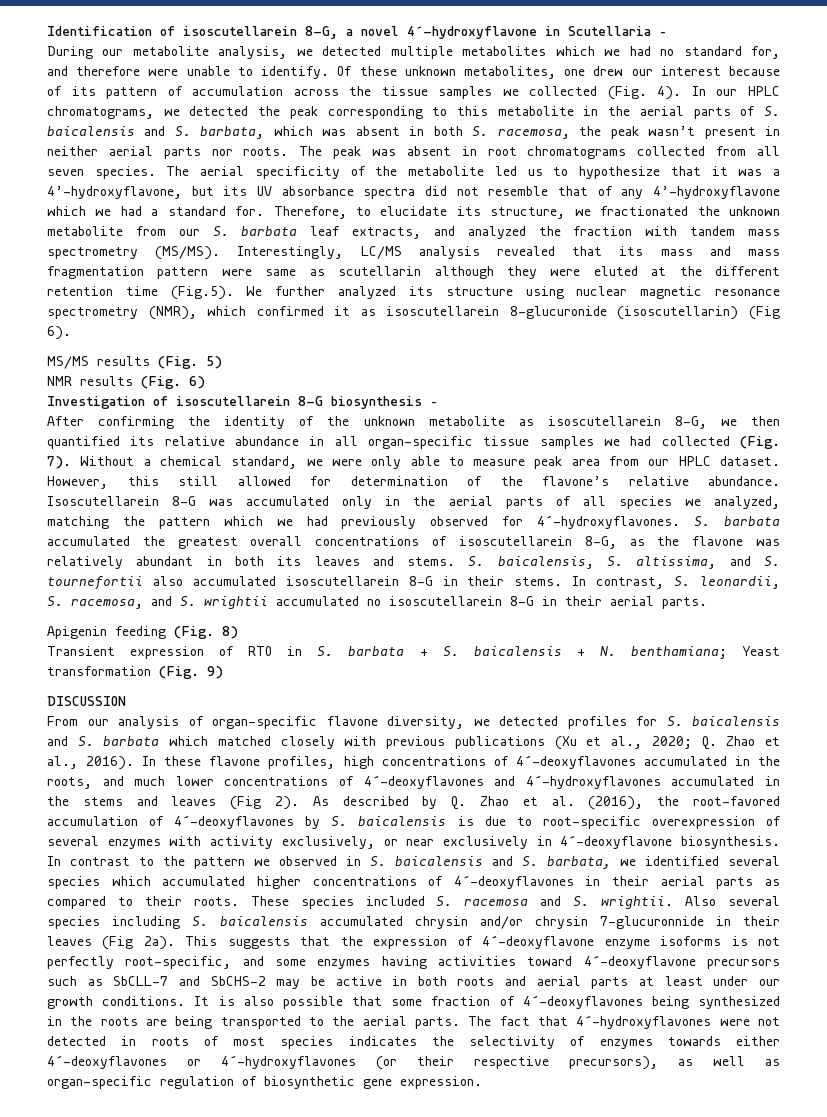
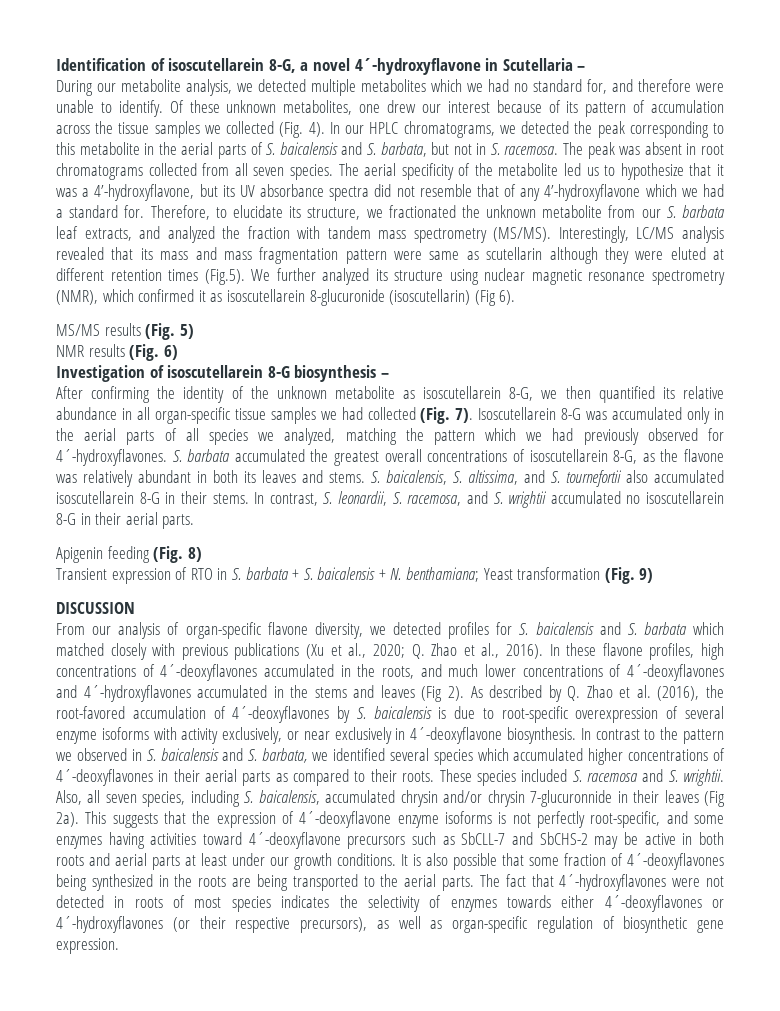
- In our HPLC chromatograms, we detected the peak corresponding to this metabolite in the aerial parts of S. baicalensis and S. barbata, which was absent in both S. racemosa, the peak wasn’t present in neither aerial parts nor roots.
+ In our HPLC chromatograms, we detected the peak corresponding to this metabolite in the aerial parts of S. baicalensis and S. barbata, but not in S. racemosa.
- Interestingly, LC/MS analysis revealed that its mass and mass fragmentation pattern were same as scutellarin although they were eluted at the different retention time (Fig.5). We further analyzed its structure using nuclear magnetic resonance spectrometry (NMR), which confirmed it as isoscutellarein 8-glucuronide (isoscutellarin) (Fig 6).
+ Interestingly, LC/MS analysis revealed that its mass and mass fragmentation pattern were same as scutellarin although they were eluted at different retention times (Fig.5). We further analyzed its structure using nuclear magnetic resonance spectrometry (NMR), which confirmed it as isoscutellarein 8-glucuronide (isoscutellarin) (Fig 6).
- Without a chemical standard, we were only able to measure peak area from our HPLC dataset. However, this still allowed for determination of the flavone’s relative abundance.
- As described by Q. Zhao et al. (2016), the root-favored accumulation of 4´-deoxyflavones by S. baicalensis is due to root-specific overexpression of several enzymes with activity exclusively, or near exclusively in 4´-deoxyflavone biosynthesis.
+ As described by Q. Zhao et al. (2016), the root-favored accumulation of 4´-deoxyflavones by S. baicalensis is due to root-specific overexpression of several enzyme isoforms with activity exclusively, or near exclusively in 4´-deoxyflavone biosynthesis.
- Also several species including S. baicalensis accumulated chrysin and/or chrysin 7-glucuronnide in their leaves (Fig 2a).
+ Also, all seven species, including S. baicalensis, accumulated chrysin and/or chrysin 7-glucuronnide in their leaves (Fig 2a).

